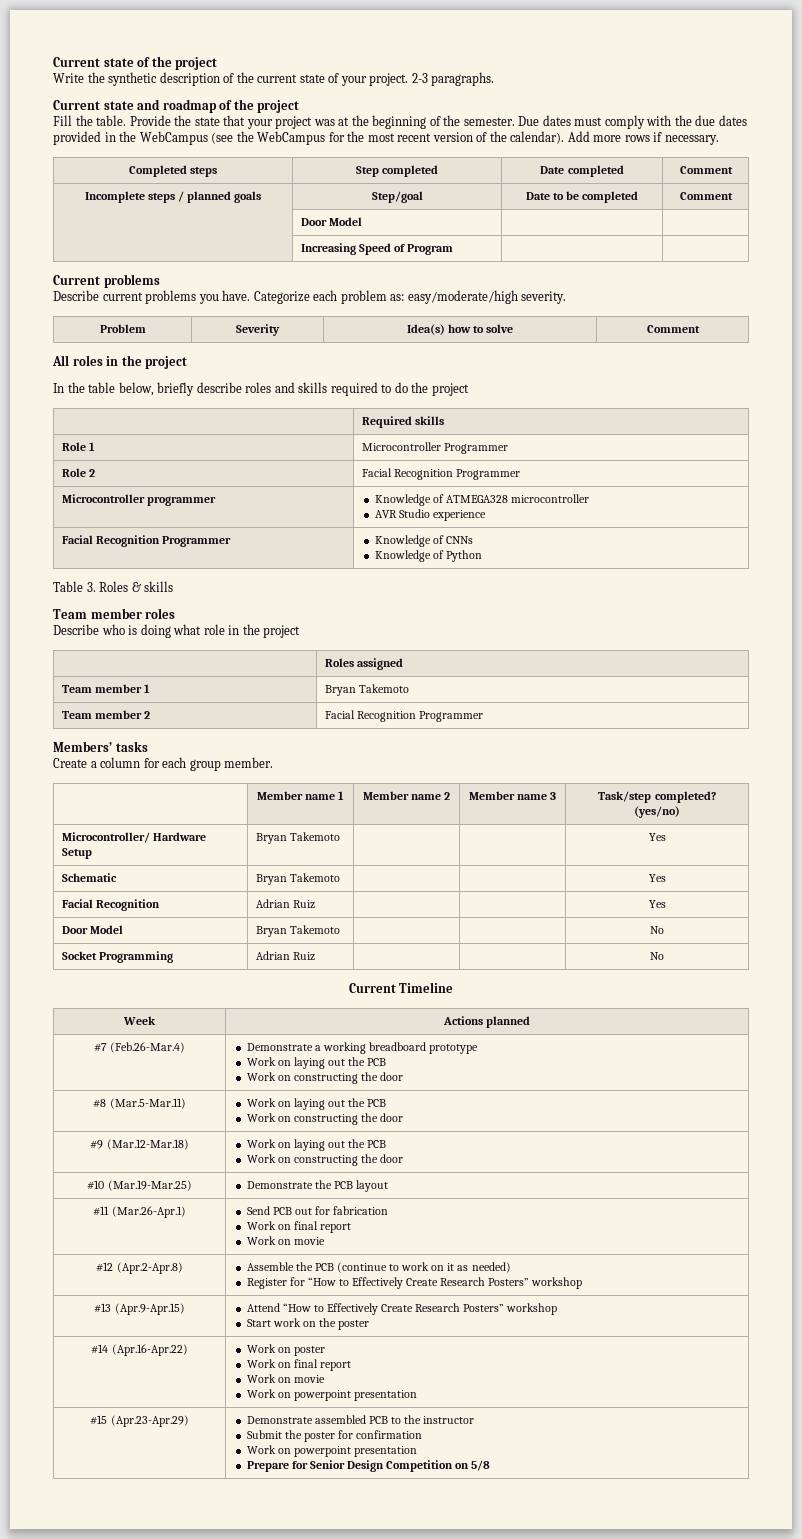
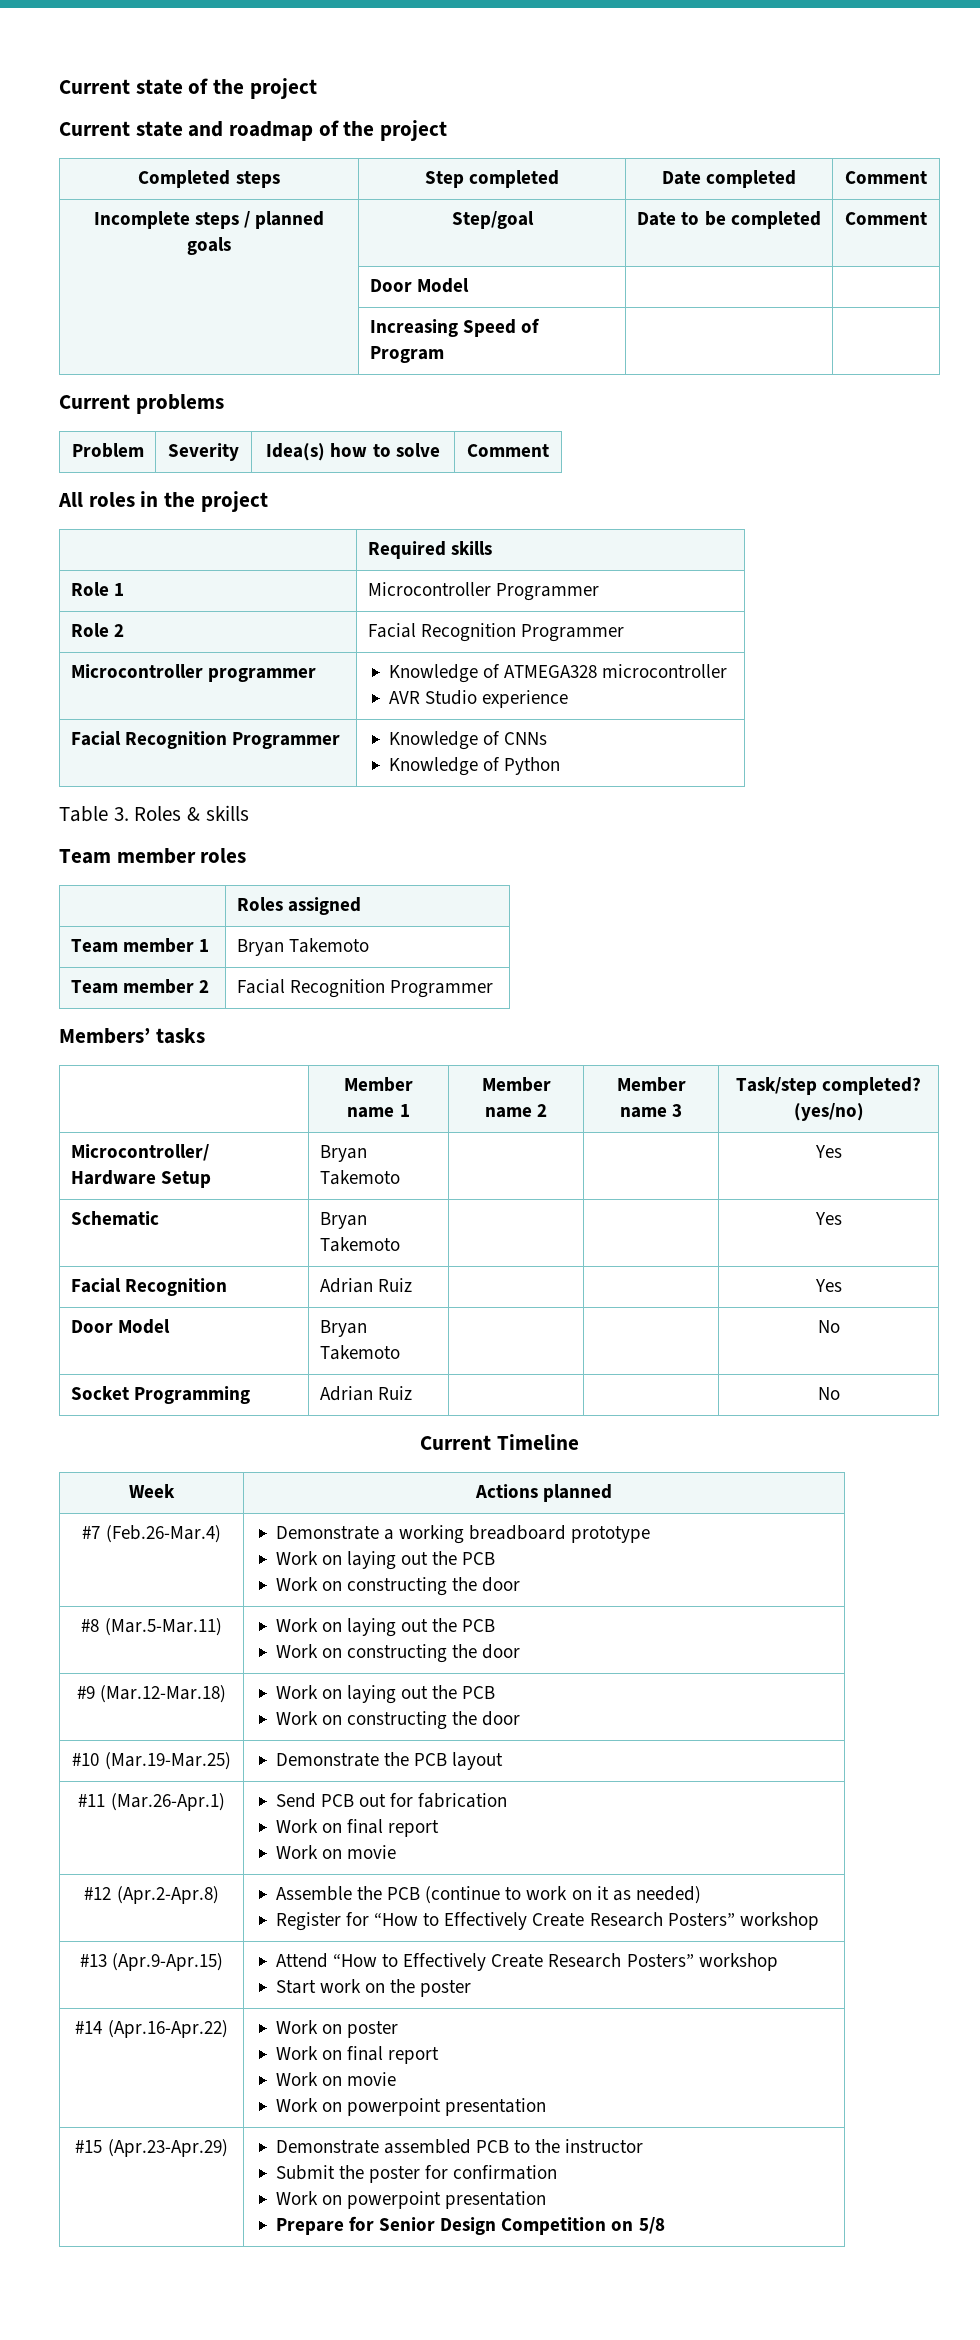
- Write the synthetic description of the current state of your project. 2-3 paragraphs.
- Fill the table. Provide the state that your project was at the beginning of the semester. Due dates must comply with the due dates provided in the WebCampus (see the WebCampus for the most recent version of the calendar). Add more rows if necessary.
- Describe current problems you have. Categorize each problem as: easy/moderate/high severity.
- In the table below, briefly describe roles and skills required to do the project
- Describe who is doing what role in the project
- Create a column for each group member.

